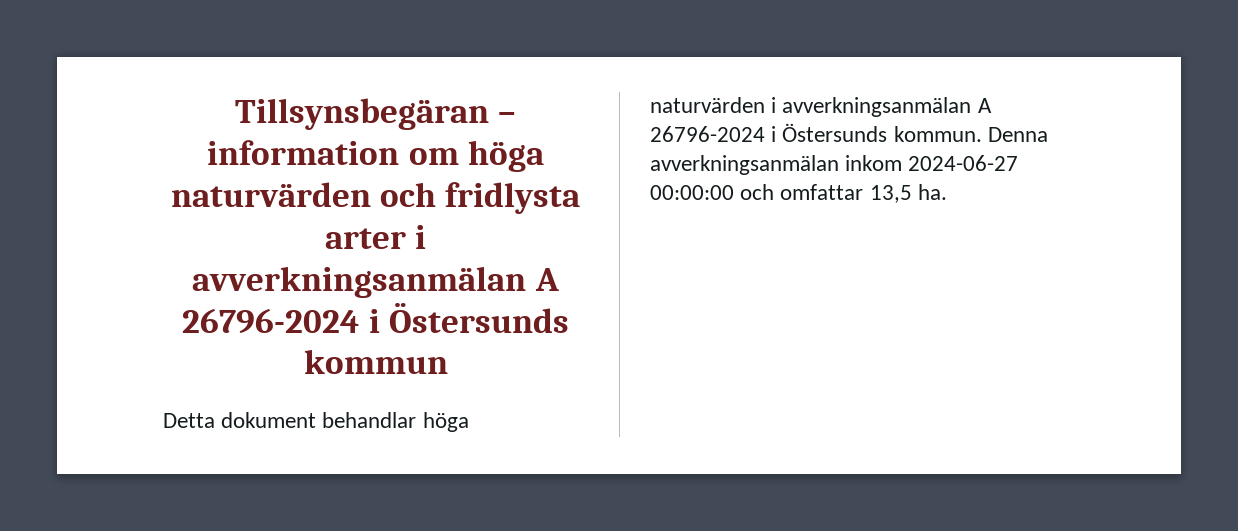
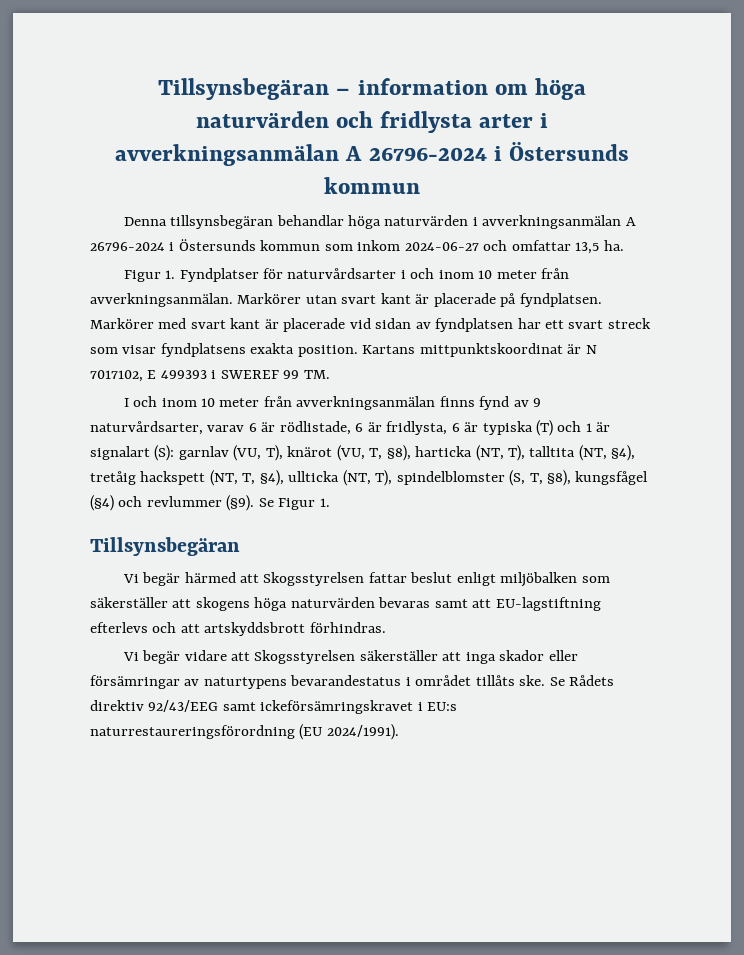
- Detta dokument behandlar höga naturvärden i avverkningsanmälan A 26796-2024 i Östersunds kommun. Denna avverkningsanmälan inkom 2024-06-27 00:00:00 och omfattar 13,5 ha.
+ Denna tillsynsbegäran behandlar höga naturvärden i avverkningsanmälan A 26796-2024 i Östersunds kommun som inkom 2024-06-27 och omfattar 13,5 ha.
+ Figur 1. Fyndplatser för naturvårdsarter i och inom 10 meter från avverkningsanmälan. Markörer utan svart kant är placerade på fyndplatsen. Markörer med svart kant är placerade vid sidan av fyndplatsen har ett svart streck som visar fyndplatsens exakta position. Kartans mittpunktskoordinat är N 7017102, E 499393 i SWEREF 99 TM.
+ I och inom 10 meter från avverkningsanmälan finns fynd av 9 naturvårdsarter, varav 6 är rödlistade, 6 är fridlysta, 6 är typiska (T) och 1 är signalart (S): garnlav (VU, T), knärot (VU, T, §8), harticka (NT, T), talltita (NT, §4), tretåig hackspett (NT, T, §4), ullticka (NT, T), spindelblomster (S, T, §8), kungsfågel (§4) och revlummer (§9). Se Figur 1.
+ Tillsynsbegäran
+ Vi begär härmed att Skogsstyrelsen fattar beslut enligt miljöbalken som säkerställer att skogens höga naturvärden bevaras samt att EU-lagstiftning efterlevs och att artskyddsbrott förhindras.
+ Vi begär vidare att Skogsstyrelsen säkerställer att inga skador eller försämringar av naturtypens bevarandestatus i området tillåts ske. Se Rådets direktiv 92/43/EEG samt ickeförsämringskravet i EU:s naturrestaureringsförordning (EU 2024/1991).

